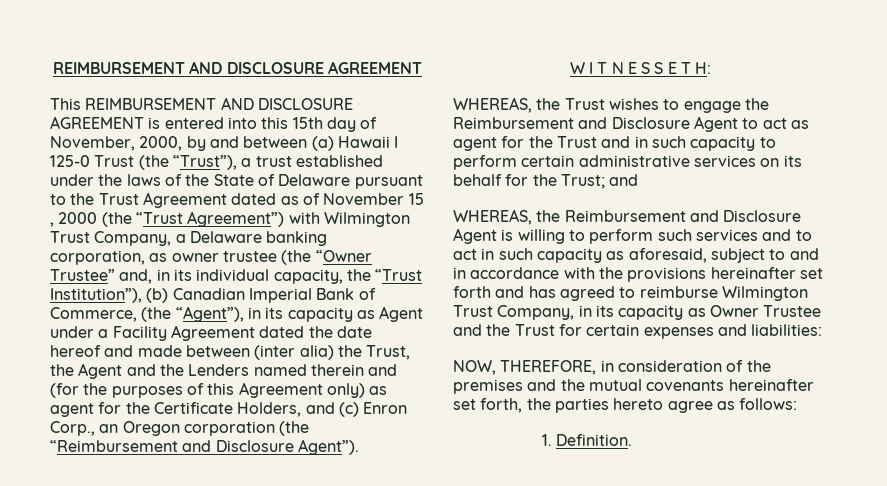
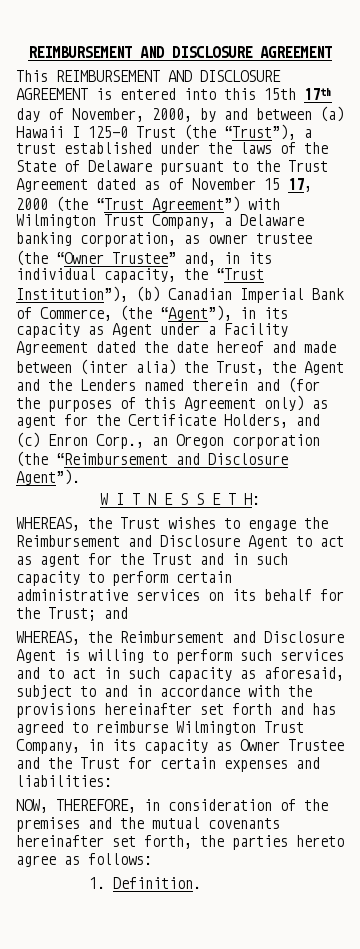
- This REIMBURSEMENT AND DISCLOSURE AGREEMENT is entered into this 15th day of November, 2000, by and between (a) Hawaii I 125-0 Trust (the “Trust”), a trust established under the laws of the State of Delaware pursuant to the Trust Agreement dated as of November 15 , 2000 (the “Trust Agreement”) with Wilmington Trust Company, a Delaware banking corporation, as owner trustee (the “Owner Trustee” and, in its individual capacity, the “Trust Institution”), (b) Canadian Imperial Bank of Commerce, (the “Agent”), in its capacity as Agent under a Facility Agreement dated the date hereof and made between (inter alia) the Trust, the Agent and the Lenders named therein and (for the purposes of this Agreement only) as agent for the Certificate Holders, and (c) Enron Corp., an Oregon corporation (the “Reimbursement and Disclosure Agent”).
+ This REIMBURSEMENT AND DISCLOSURE AGREEMENT is entered into this 15th 17th day of November, 2000, by and between (a) Hawaii I 125-0 Trust (the “Trust”), a trust established under the laws of the State of Delaware pursuant to the Trust Agreement dated as of November 15 17, 2000 (the “Trust Agreement”) with Wilmington Trust Company, a Delaware banking corporation, as owner trustee (the “Owner Trustee” and, in its individual capacity, the “Trust Institution”), (b) Canadian Imperial Bank of Commerce, (the “Agent”), in its capacity as Agent under a Facility Agreement dated the date hereof and made between (inter alia) the Trust, the Agent and the Lenders named therein and (for the purposes of this Agreement only) as agent for the Certificate Holders, and (c) Enron Corp., an Oregon corporation (the “Reimbursement and Disclosure Agent”).

